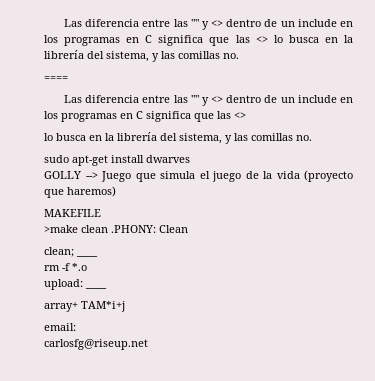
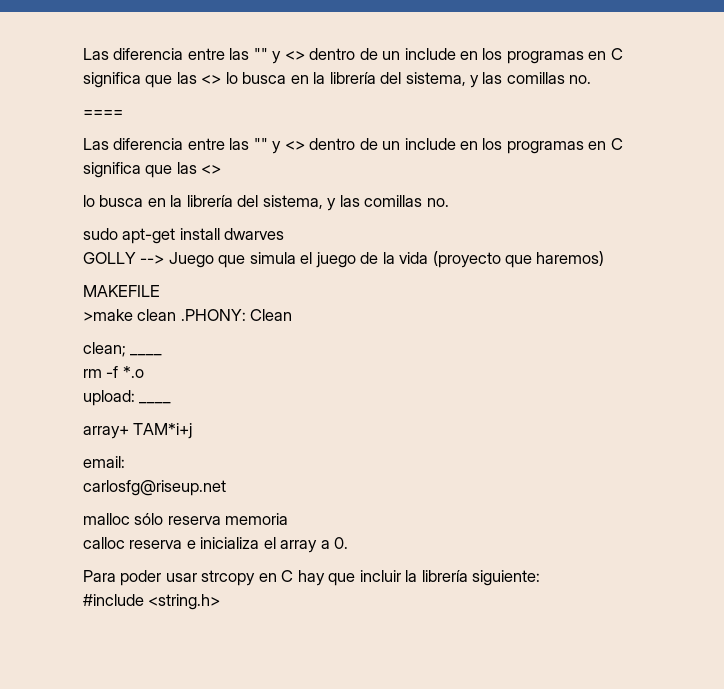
+ malloc sólo reserva memoria
+ calloc reserva e inicializa el array a 0.
+ Para poder usar strcopy en C hay que incluir la librería siguiente:
+ #include <string.h>

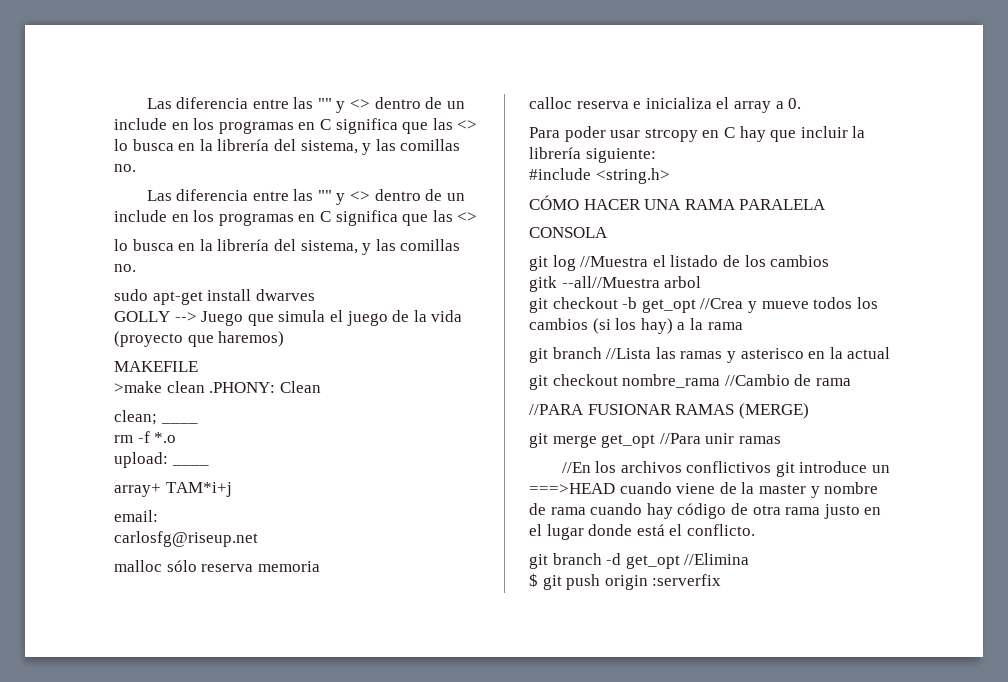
- ====
+ CÓMO HACER UNA RAMA PARALELA
+ CONSOLA
+ git log //Muestra el listado de los cambios
+ gitk --all//Muestra arbol
+ git checkout -b get_opt //Crea y mueve todos los cambios (si los hay) a la rama
+ git branch //Lista las ramas y asterisco en la actual
+ git checkout nombre_rama //Cambio de rama
+ //PARA FUSIONAR RAMAS (MERGE)
+ git merge get_opt //Para unir ramas
+ //En los archivos conflictivos git introduce un ===>HEAD cuando viene de la master y nombre de rama cuando hay código de otra rama justo en el lugar donde está el conflicto.
+ git branch -d get_opt //Elimina
+ $ git push origin :serverfix

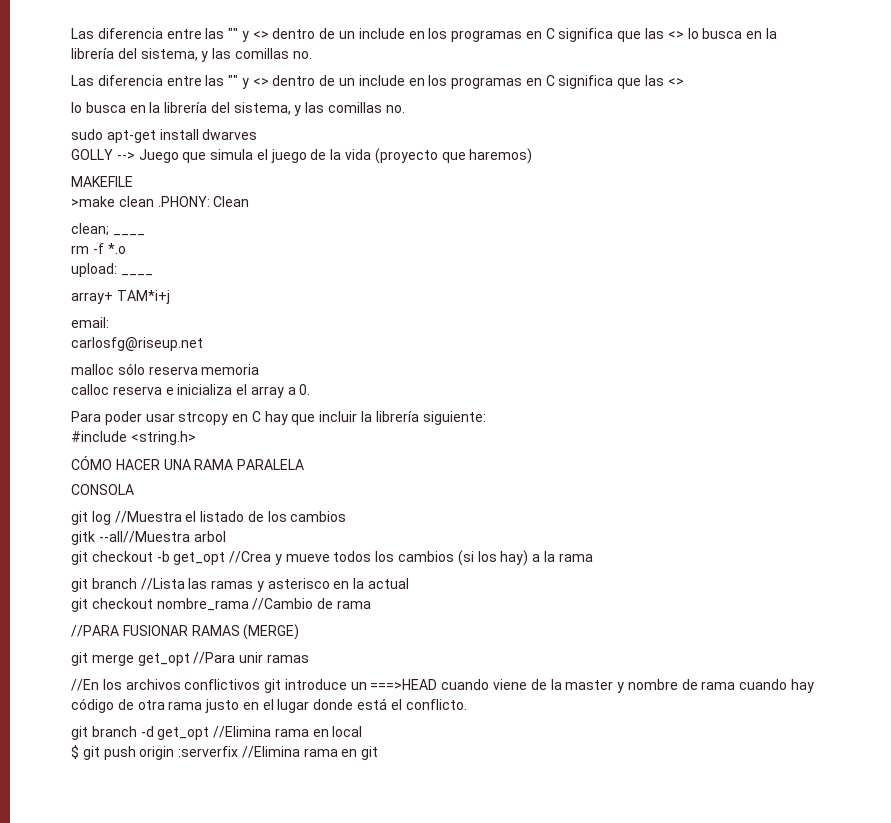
- git branch -d get_opt //Elimina
+ git branch -d get_opt //Elimina rama en local
- $ git push origin :serverfix
+ $ git push origin :serverfix //Elimina rama en git

